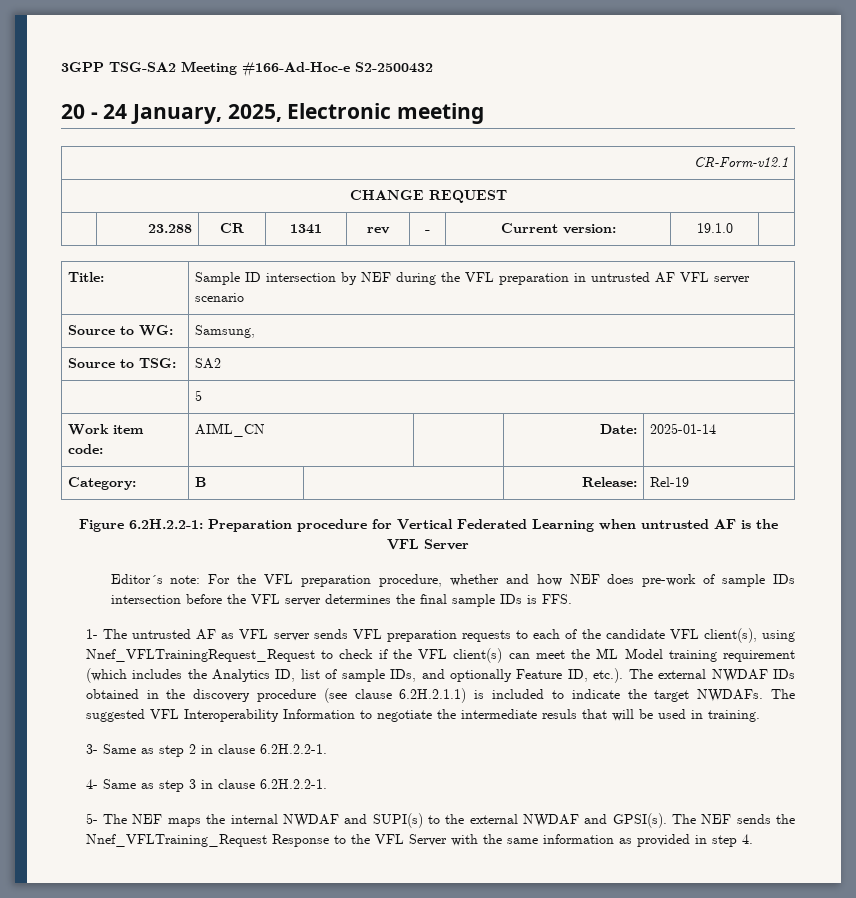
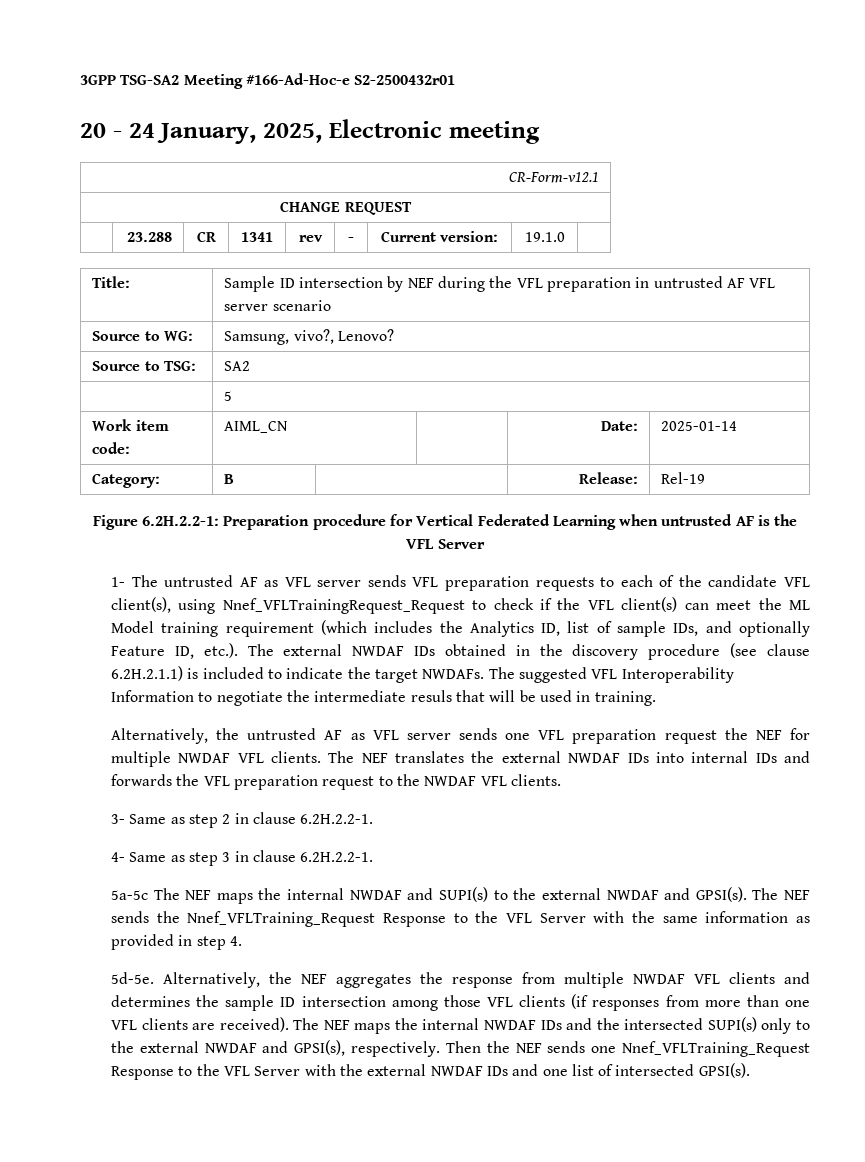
- 3GPP TSG-SA2 Meeting #166-Ad-Hoc-e S2-2500432
+ 3GPP TSG-SA2 Meeting #166-Ad-Hoc-e S2-2500432r01
- Source to WG: | Samsung,
+ Source to WG: | Samsung, vivo?, Lenovo?
- Editor´s note: For the VFL preparation procedure, whether and how NEF does pre-work of sample IDs intersection before the VFL server determines the final sample IDs is FFS.
+ Alternatively, the untrusted AF as VFL server sends one VFL preparation request the NEF for multiple NWDAF VFL clients. The NEF translates the external NWDAF IDs into internal IDs and forwards the VFL preparation request to the NWDAF VFL clients.
- 5- The NEF maps the internal NWDAF and SUPI(s) to the external NWDAF and GPSI(s).
+ 5a-5c The NEF maps the internal NWDAF and SUPI(s) to the external NWDAF and GPSI(s).
+ 5d-5e. Alternatively, the NEF aggregates the response from multiple NWDAF VFL clients and determines the sample ID intersection among those VFL clients (if responses from more than one VFL clients are received). The NEF maps the internal NWDAF IDs and the intersected SUPI(s) only to the external NWDAF and GPSI(s), respectively. Then the NEF sends one Nnef_VFLTraining_Request Response to the VFL Server with the external NWDAF IDs and one list of intersected GPSI(s).

